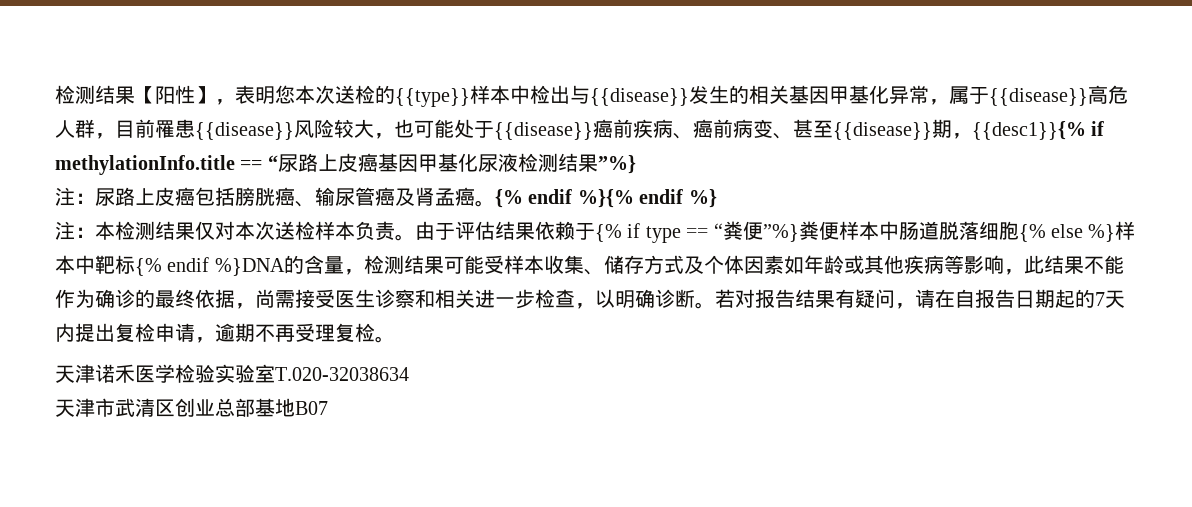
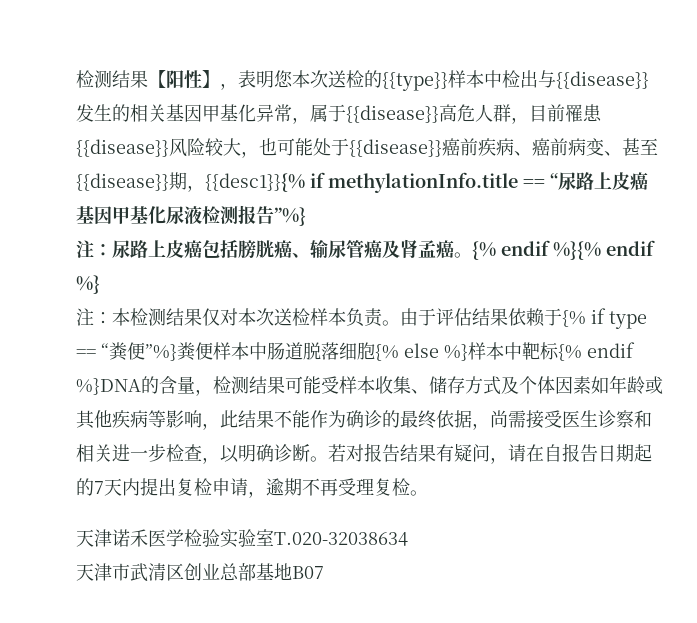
- 检测结果【阳性】，表明您本次送检的{{type}}样本中检出与{{disease}}发生的相关基因甲基化异常，属于{{disease}}高危人群，目前罹患{{disease}}风险较大，也可能处于{{disease}}癌前疾病、癌前病变、甚至{{disease}}期，{{desc1}}{% if methylationInfo.title == “尿路上皮癌基因甲基化尿液检测结果”%}
+ 检测结果【阳性】，表明您本次送检的{{type}}样本中检出与{{disease}}发生的相关基因甲基化异常，属于{{disease}}高危人群，目前罹患{{disease}}风险较大，也可能处于{{disease}}癌前疾病、癌前病变、甚至{{disease}}期，{{desc1}}{% if methylationInfo.title == “尿路上皮癌基因甲基化尿液检测报告”%}

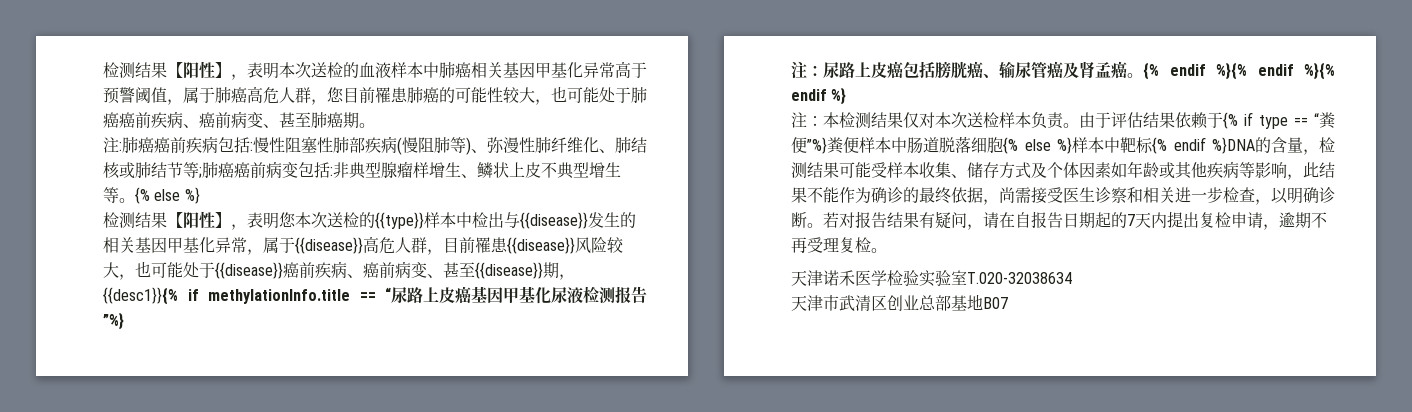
+ 检测结果【阳性】，表明本次送检的血液样本中肺癌相关基因甲基化异常高于预警阈值，属于肺癌高危人群，您目前罹患肺癌的可能性较大，也可能处于肺癌癌前疾病、癌前病变、甚至肺癌期。
+ 注:肺癌癌前疾病包括:慢性阻塞性肺部疾病(慢阻肺等)、弥漫性肺纤维化、肺结核或肺结节等;肺癌癌前病变包括:非典型腺瘤样增生、鳞状上皮不典型增生等。{% else %}
- {% endif %}{% endif %}
+ {% endif %}{% endif %}{% endif %}

